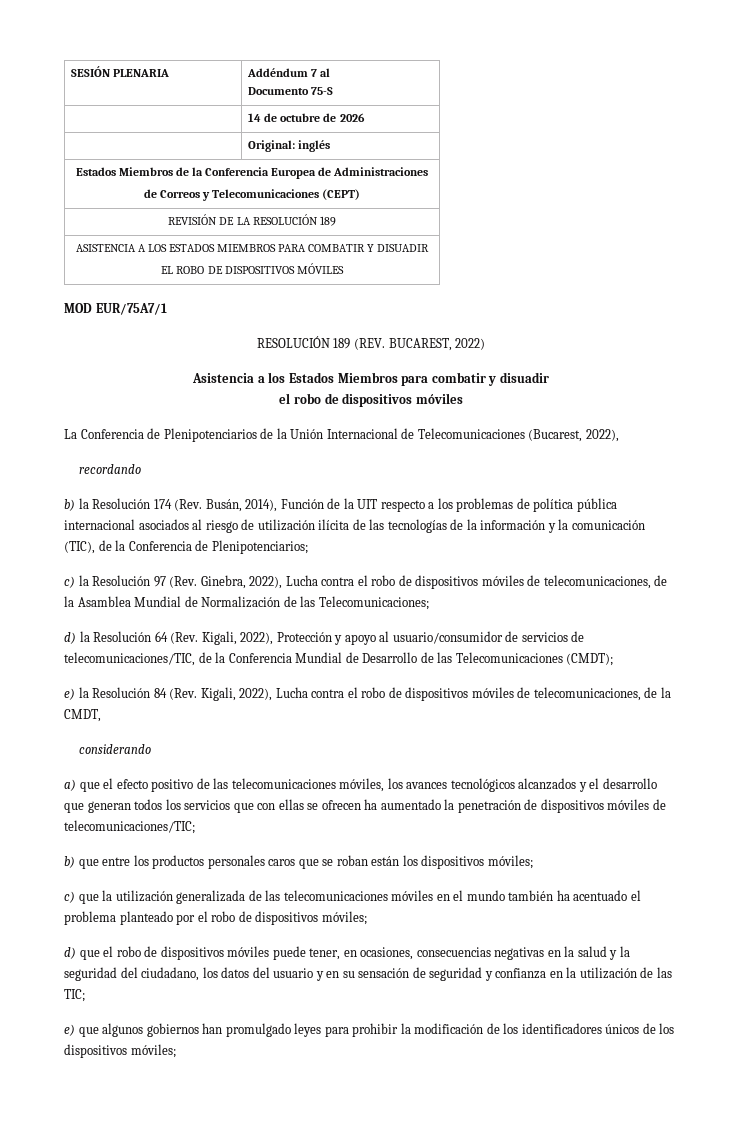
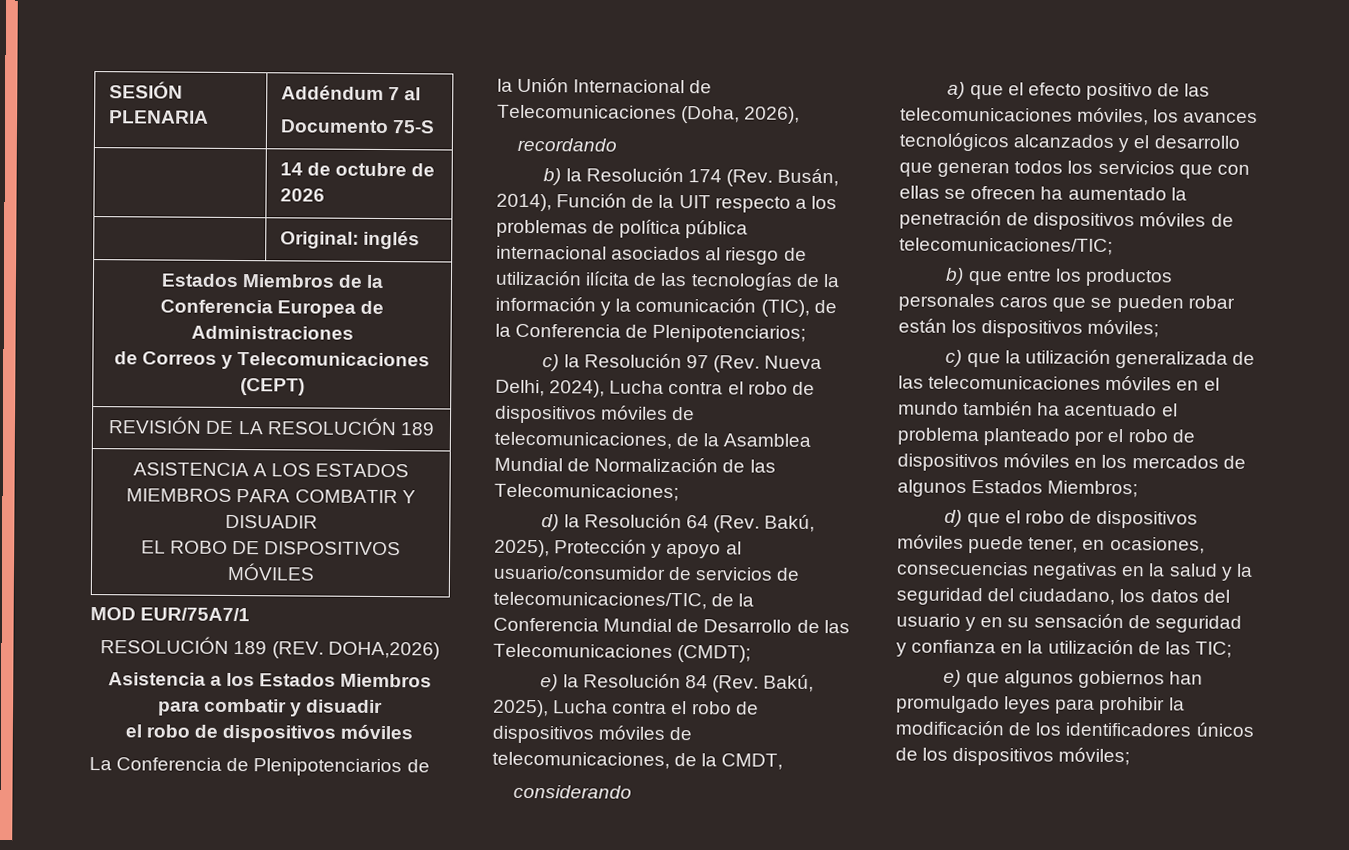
- RESOLUCIÓN 189 (REV. BUCAREST, 2022)
+ RESOLUCIÓN 189 (REV. DOHA,2026)
- La Conferencia de Plenipotenciarios de la Unión Internacional de Telecomunicaciones (Bucarest, 2022),
+ La Conferencia de Plenipotenciarios de la Unión Internacional de Telecomunicaciones (Doha, 2026),
- c) la Resolución 97 (Rev. Ginebra, 2022), Lucha contra el robo de dispositivos móviles de telecomunicaciones, de la Asamblea Mundial de Normalización de las Telecomunicaciones;
+ c) la Resolución 97 (Rev. Nueva Delhi, 2024), Lucha contra el robo de dispositivos móviles de telecomunicaciones, de la Asamblea Mundial de Normalización de las Telecomunicaciones;
- d) la Resolución 64 (Rev. Kigali, 2022), Protección y apoyo al usuario/consumidor de servicios de telecomunicaciones/TIC, de la Conferencia Mundial de Desarrollo de las Telecomunicaciones (CMDT);
+ d) la Resolución 64 (Rev. Bakú, 2025), Protección y apoyo al usuario/consumidor de servicios de telecomunicaciones/TIC, de la Conferencia Mundial de Desarrollo de las Telecomunicaciones (CMDT);
- e) la Resolución 84 (Rev. Kigali, 2022), Lucha contra el robo de dispositivos móviles de telecomunicaciones, de la CMDT,
+ e) la Resolución 84 (Rev. Bakú, 2025), Lucha contra el robo de dispositivos móviles de telecomunicaciones, de la CMDT,
- b) que entre los productos personales caros que se roban están los dispositivos móviles;
+ b) que entre los productos personales caros que se pueden robar están los dispositivos móviles;
- c) que la utilización generalizada de las telecomunicaciones móviles en el mundo también ha acentuado el problema planteado por el robo de dispositivos móviles;
+ c) que la utilización generalizada de las telecomunicaciones móviles en el mundo también ha acentuado el problema planteado por el robo de dispositivos móviles en los mercados de algunos Estados Miembros;

